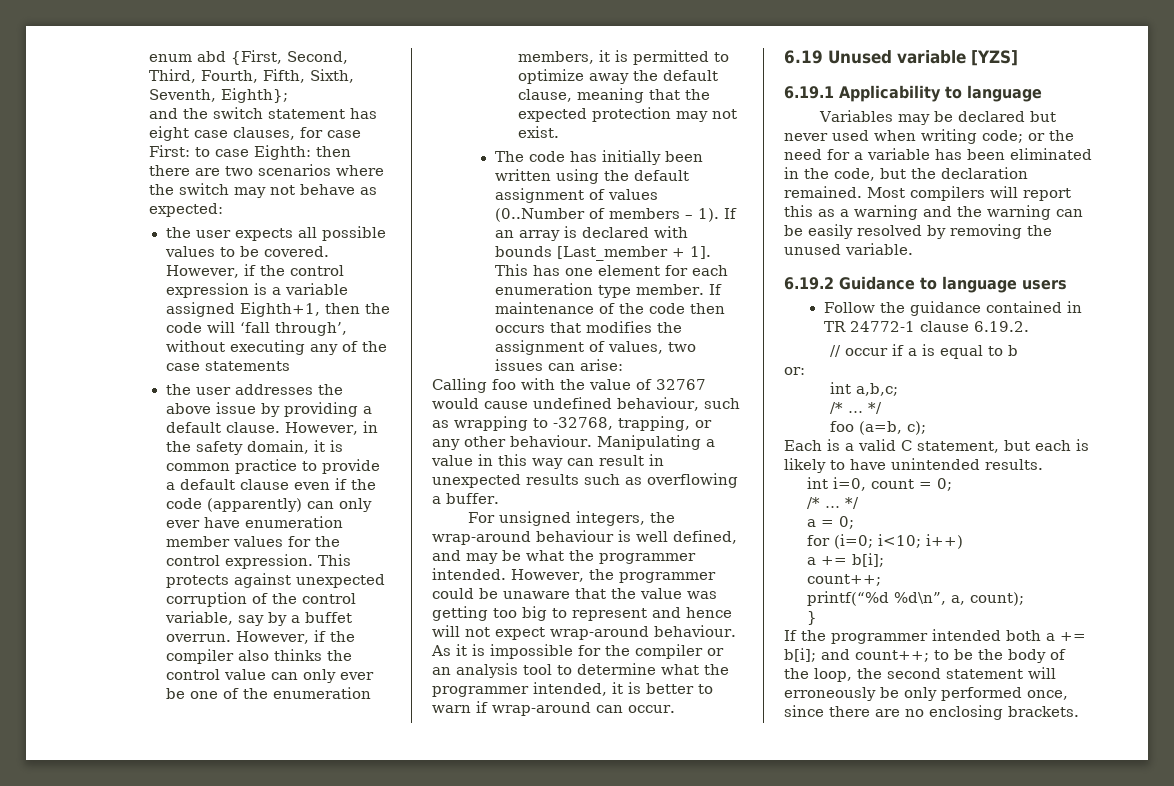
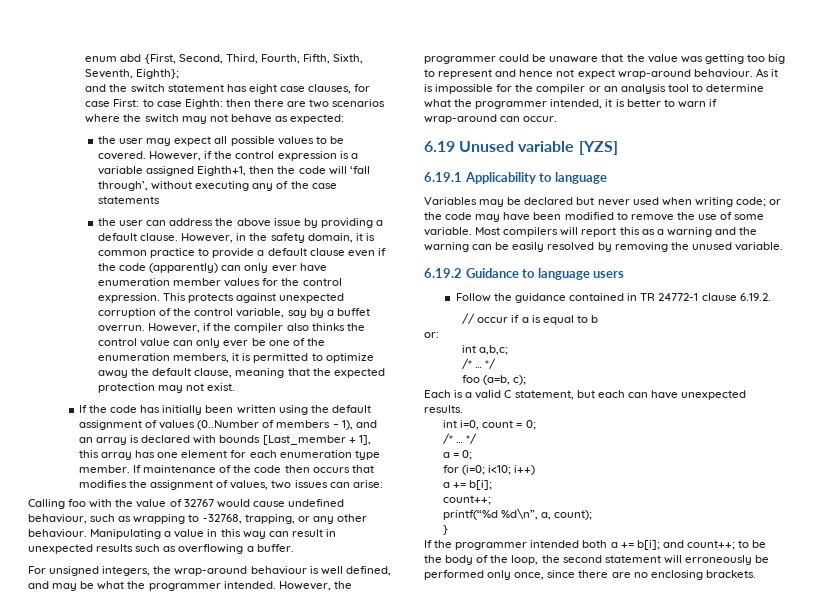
- the user expects all possible values to be covered.
+ the user may expect all possible values to be covered.
- the user addresses the above issue by providing a default clause.
+ the user can address the above issue by providing a default clause.
- The code has initially been written using the default assignment of values (0..Number of members – 1). If an array is declared with bounds [Last_member + 1]. This has one element for each enumeration type member.
+ If the code has initially been written using the default assignment of values (0..Number of members – 1), and an array is declared with bounds [Last_member + 1], this array has one element for each enumeration type member.
- However, the programmer could be unaware that the value was getting too big to represent and hence will not expect wrap-around behaviour.
+ However, the programmer could be unaware that the value was getting too big to represent and hence not expect wrap-around behaviour.
- Variables may be declared but never used when writing code; or the need for a variable has been eliminated in the code, but the declaration remained.
+ Variables may be declared but never used when writing code; or the code may have been modified to remove the use of some variable.
- Each is a valid C statement, but each is likely to have unintended results.
+ Each is a valid C statement, but each can have unexpected results.
- If the programmer intended both a += b[i]; and count++; to be the body of the loop, the second statement will erroneously be only performed once, since there are no enclosing brackets.
+ If the programmer intended both a += b[i]; and count++; to be the body of the loop, the second statement will erroneously be performed only once, since there are no enclosing brackets.

